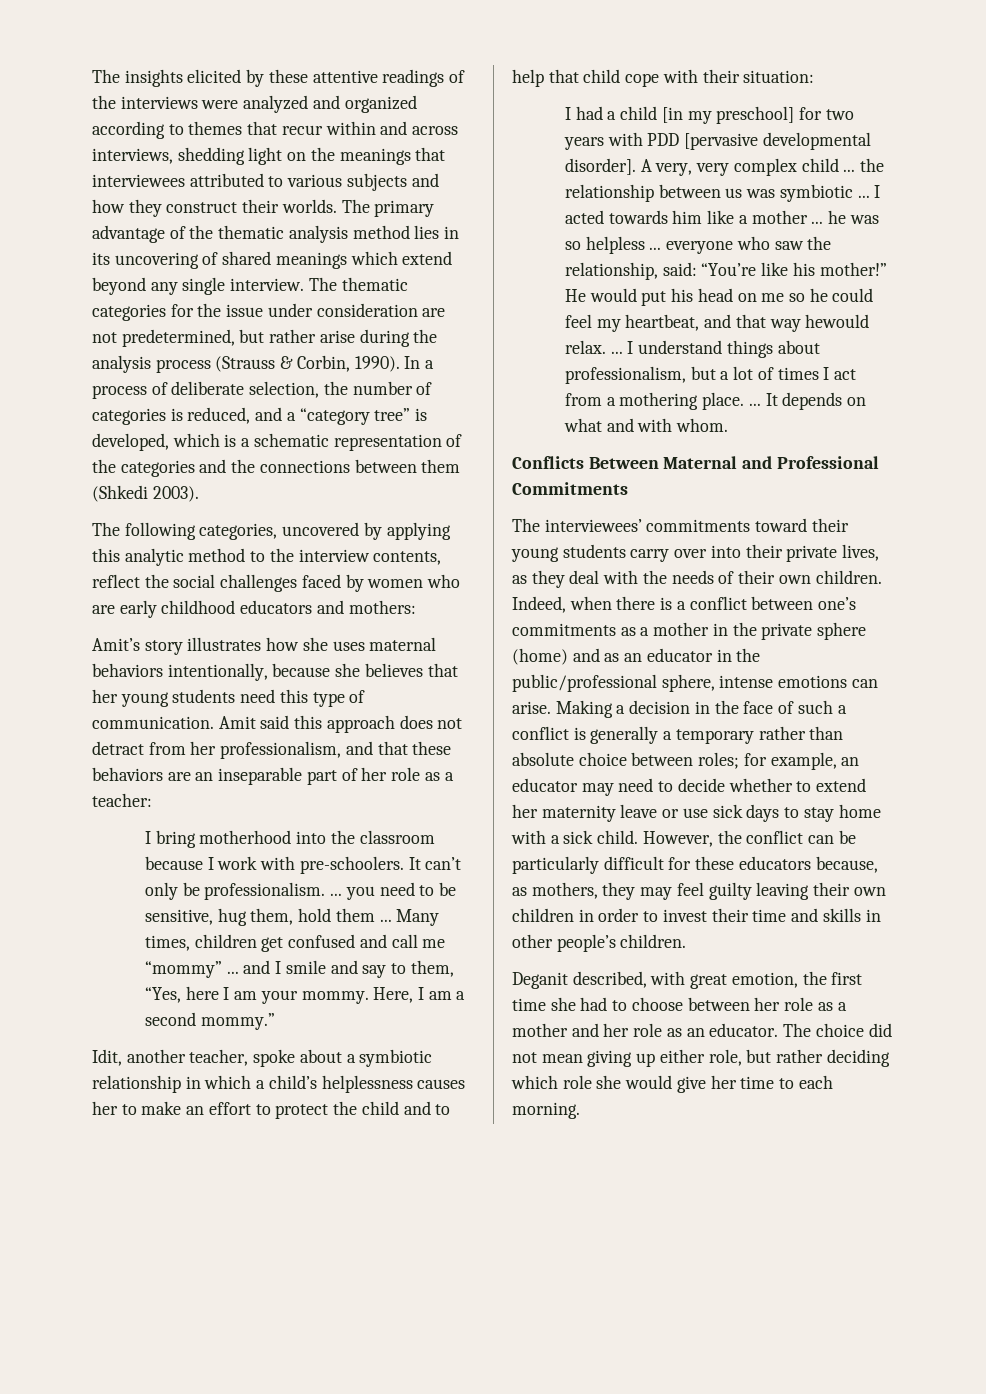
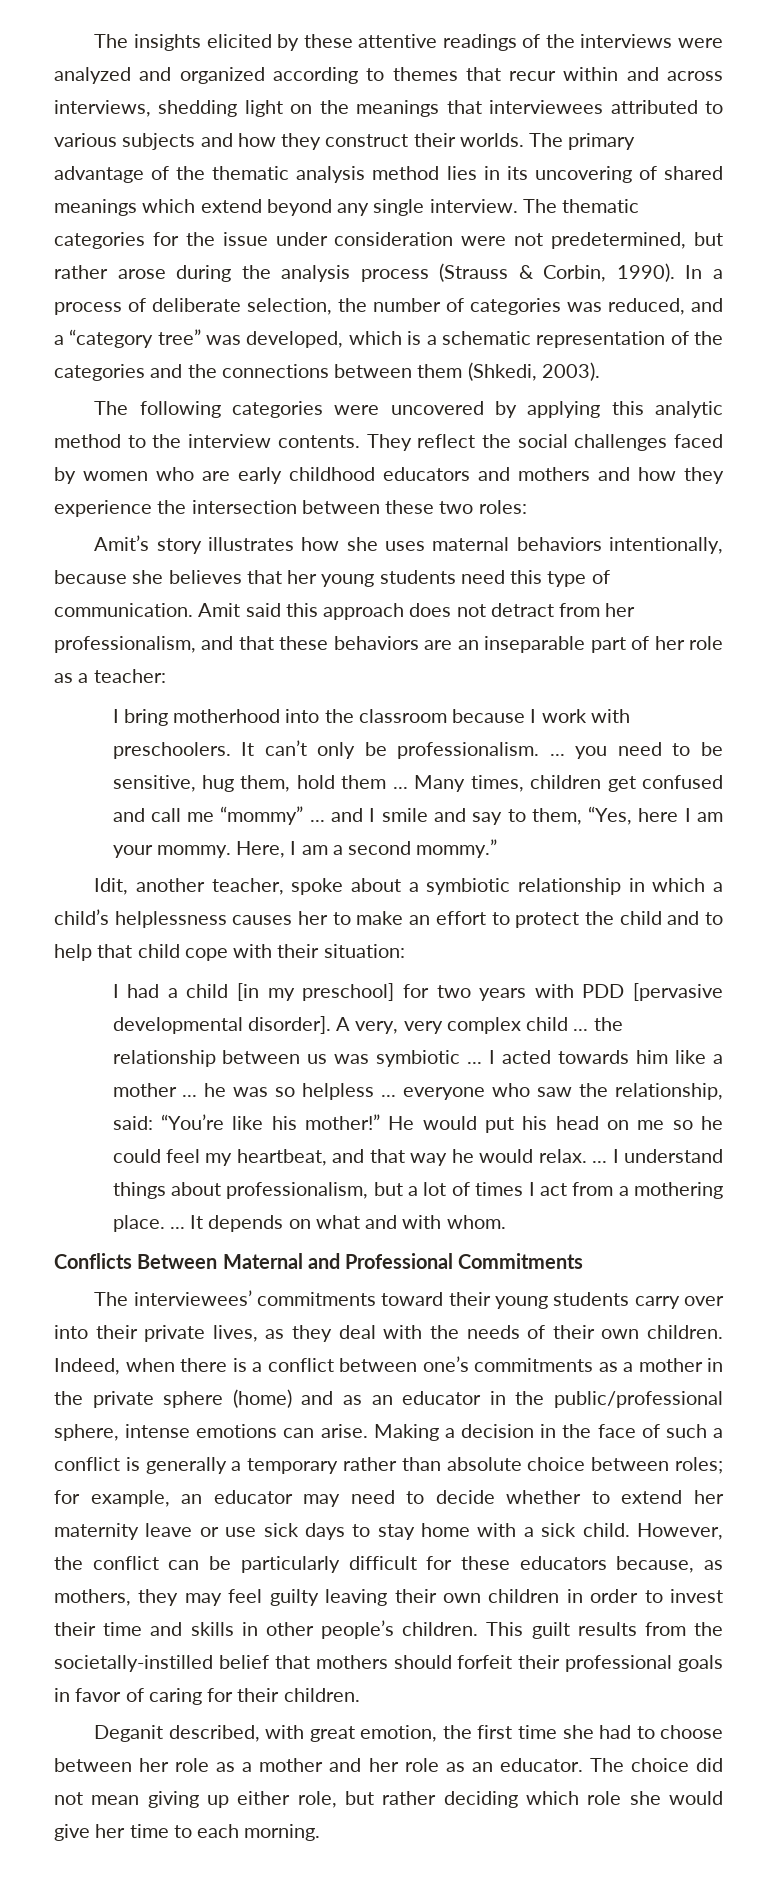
- The thematic categories for the issue under consideration are not predetermined, but rather arise during the analysis process (Strauss & Corbin, 1990).
+ The thematic categories for the issue under consideration were not predetermined, but rather arose during the analysis process (Strauss & Corbin, 1990).
- In a process of deliberate selection, the number of categories is reduced, and a “category tree” is developed, which is a schematic representation of the categories and the connections between them (Shkedi 2003).
+ In a process of deliberate selection, the number of categories was reduced, and a “category tree” was developed, which is a schematic representation of the categories and the connections between them (Shkedi, 2003).
- The following categories, uncovered by applying this analytic method to the interview contents, reflect the social challenges faced by women who are early childhood educators and mothers:
+ The following categories were uncovered by applying this analytic method to the interview contents. They reflect the social challenges faced by women who are early childhood educators and mothers and how they experience the intersection between these two roles:
- I bring motherhood into the classroom because I work with pre-schoolers.
+ I bring motherhood into the classroom because I work with preschoolers.
- He would put his head on me so he could feel my heartbeat, and that way hewould relax. ...
+ He would put his head on me so he could feel my heartbeat, and that way he would relax. ...
+ This guilt results from the societally-instilled belief that mothers should forfeit their professional goals in favor of caring for their children.

